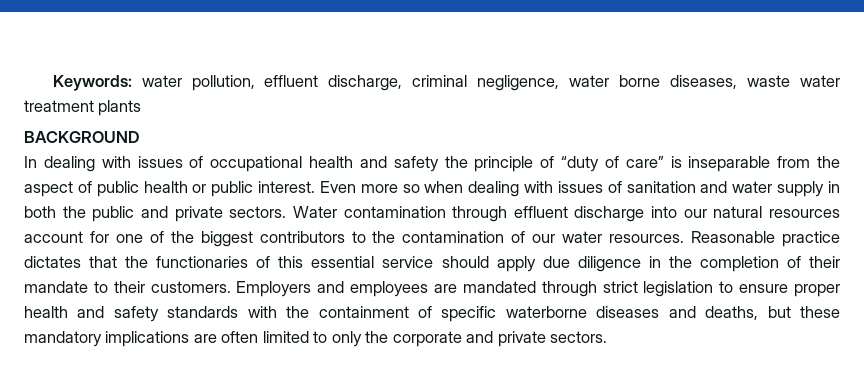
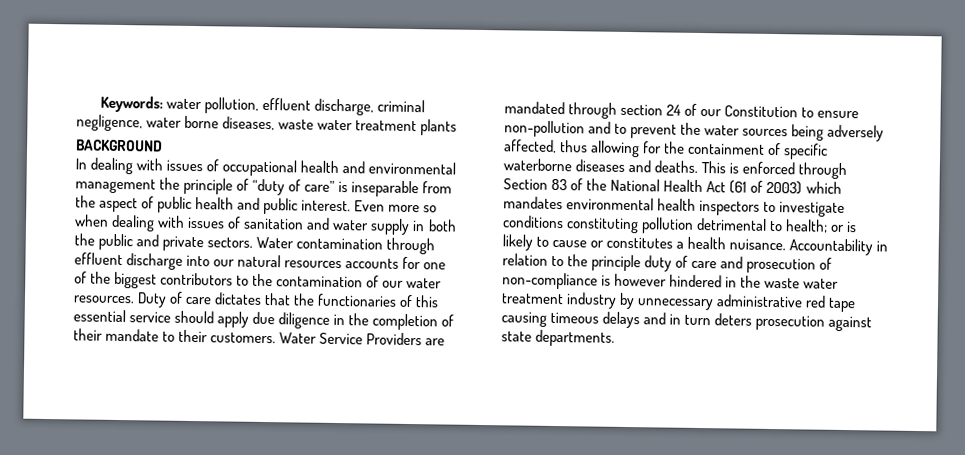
- In dealing with issues of occupational health and safety the principle of “duty of care” is inseparable from the aspect of public health or public interest.
+ In dealing with issues of occupational health and environmental management the principle of “duty of care” is inseparable from the aspect of public health and public interest.
- Water contamination through effluent discharge into our natural resources account for one of the biggest contributors to the contamination of our water resources.
+ Water contamination through effluent discharge into our natural resources accounts for one of the biggest contributors to the contamination of our water resources.
- Reasonable practice dictates that the functionaries of this essential service should apply due diligence in the completion of their mandate to their customers.
+ Duty of care dictates that the functionaries of this essential service should apply due diligence in the completion of their mandate to their customers.
- Employers and employees are mandated through strict legislation to ensure proper health and safety standards with the containment of specific waterborne diseases and deaths, but these mandatory implications are often limited to only the corporate and private sectors.
+ Water Service Providers are mandated through section 24 of our Constitution to ensure non-pollution and to prevent the water sources being adversely affected, thus allowing for the containment of specific waterborne diseases and deaths. This is enforced through Section 83 of the National Health Act (61 of 2003) which mandates environmental health inspectors to investigate conditions constituting pollution detrimental to health; or is likely to cause or constitutes a health nuisance. Accountability in relation to the principle duty of care and prosecution of non-compliance is however hindered in the waste water treatment industry by unnecessary administrative red tape causing timeous delays and in turn deters prosecution against state departments.

